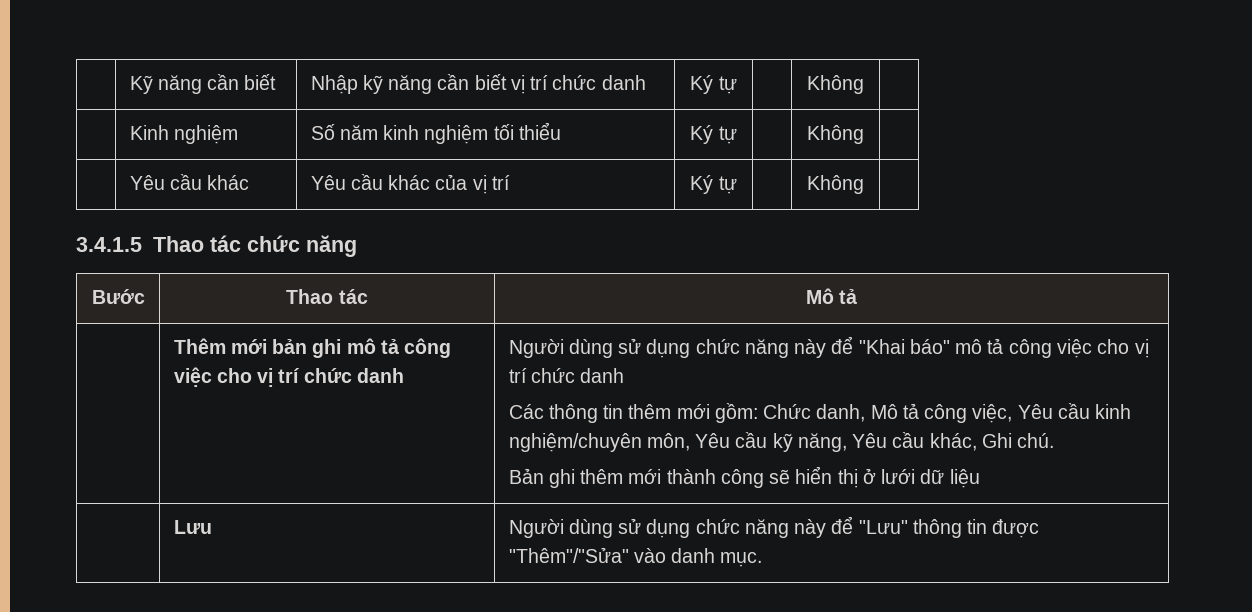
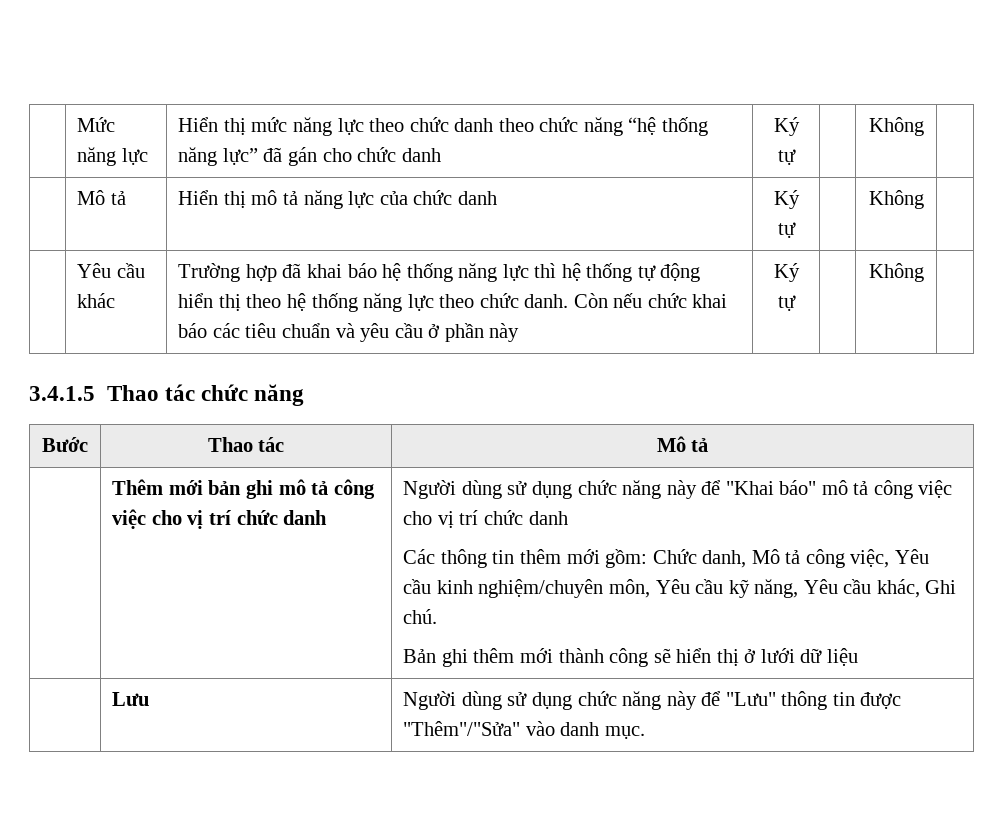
- | Kỹ năng cần biết | Nhập kỹ năng cần biết vị trí chức danh | Ký tự | | Không |
- | Kinh nghiệm | Số năm kinh nghiệm tối thiểu | Ký tự | | Không |
+ | Mức năng lực | Hiển thị mức năng lực theo chức danh theo chức năng “hệ thống năng lực” đã gán cho chức danh | Ký tự | | Không |
+ | Mô tả | Hiển thị mô tả năng lực của chức danh | Ký tự | | Không |
- Yêu cầu khác của vị trí
+ Trường hợp đã khai báo hệ thống năng lực thì hệ thống tự động hiển thị theo hệ thống năng lực theo chức danh. Còn nếu chức khai báo các tiêu chuẩn và yêu cầu ở phần này

